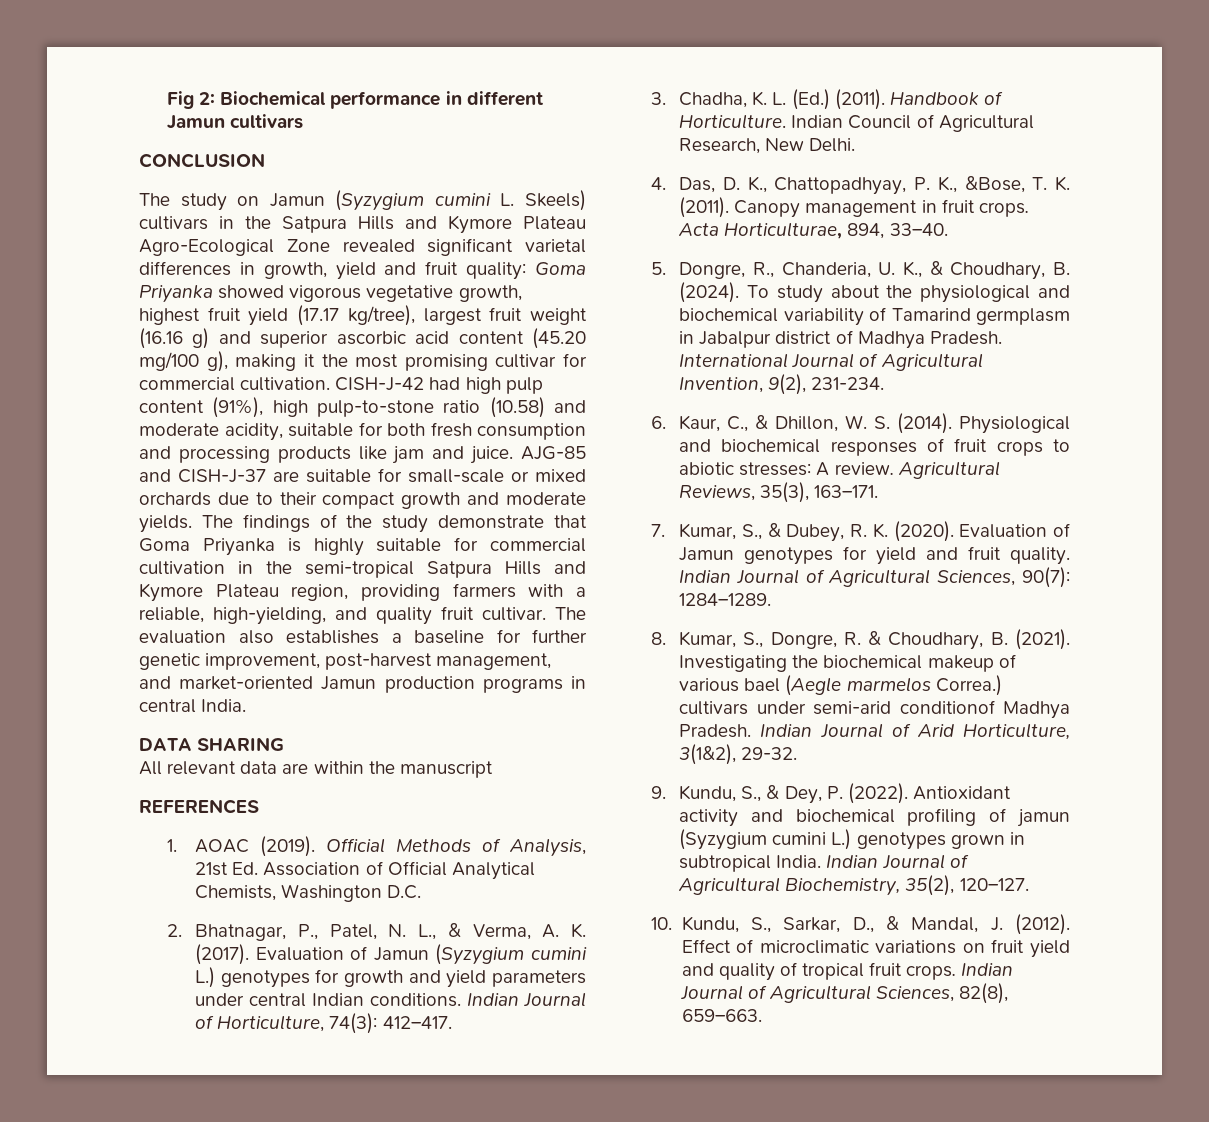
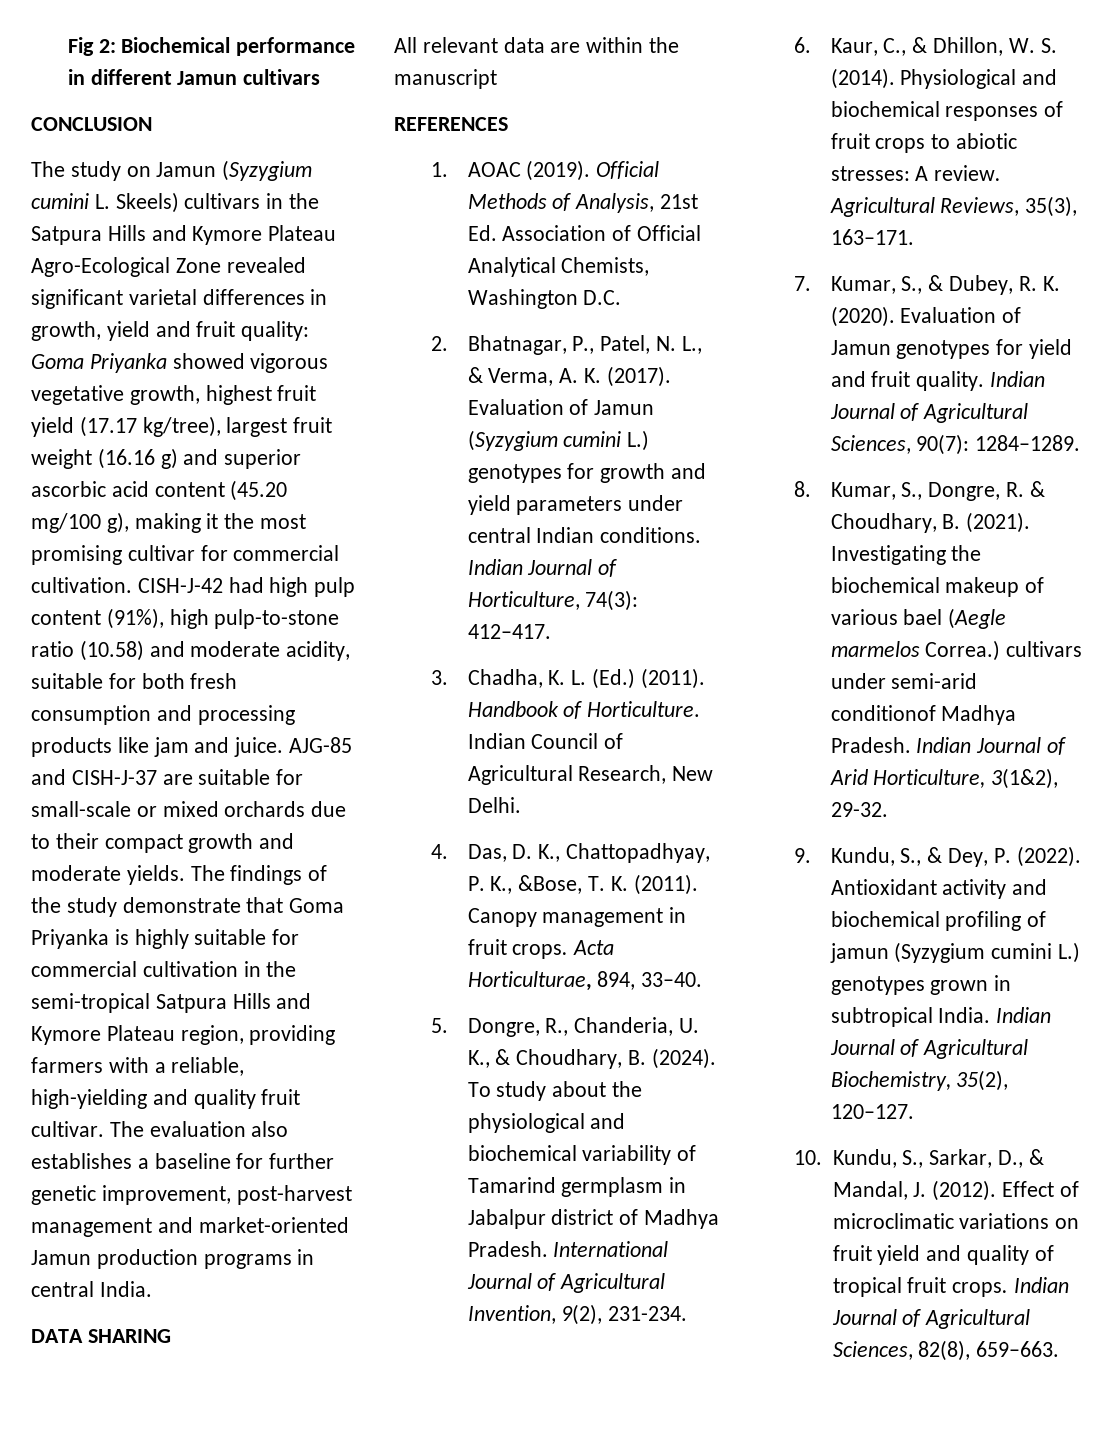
- The findings of the study demonstrate that Goma Priyanka is highly suitable for commercial cultivation in the semi-tropical Satpura Hills and Kymore Plateau region, providing farmers with a reliable, high-yielding, and quality fruit cultivar.
+ The findings of the study demonstrate that Goma Priyanka is highly suitable for commercial cultivation in the semi-tropical Satpura Hills and Kymore Plateau region, providing farmers with a reliable, high-yielding and quality fruit cultivar.
- The evaluation also establishes a baseline for further genetic improvement, post-harvest management, and market-oriented Jamun production programs in central India.
+ The evaluation also establishes a baseline for further genetic improvement, post-harvest management and market-oriented Jamun production programs in central India.

